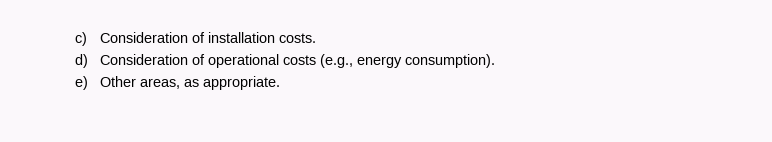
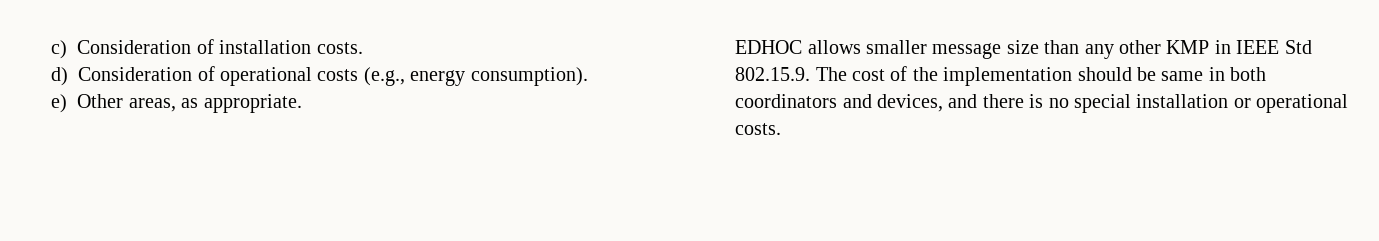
+ EDHOC allows smaller message size than any other KMP in IEEE Std 802.15.9. The cost of the implementation should be same in both coordinators and devices, and there is no special installation or operational costs.

